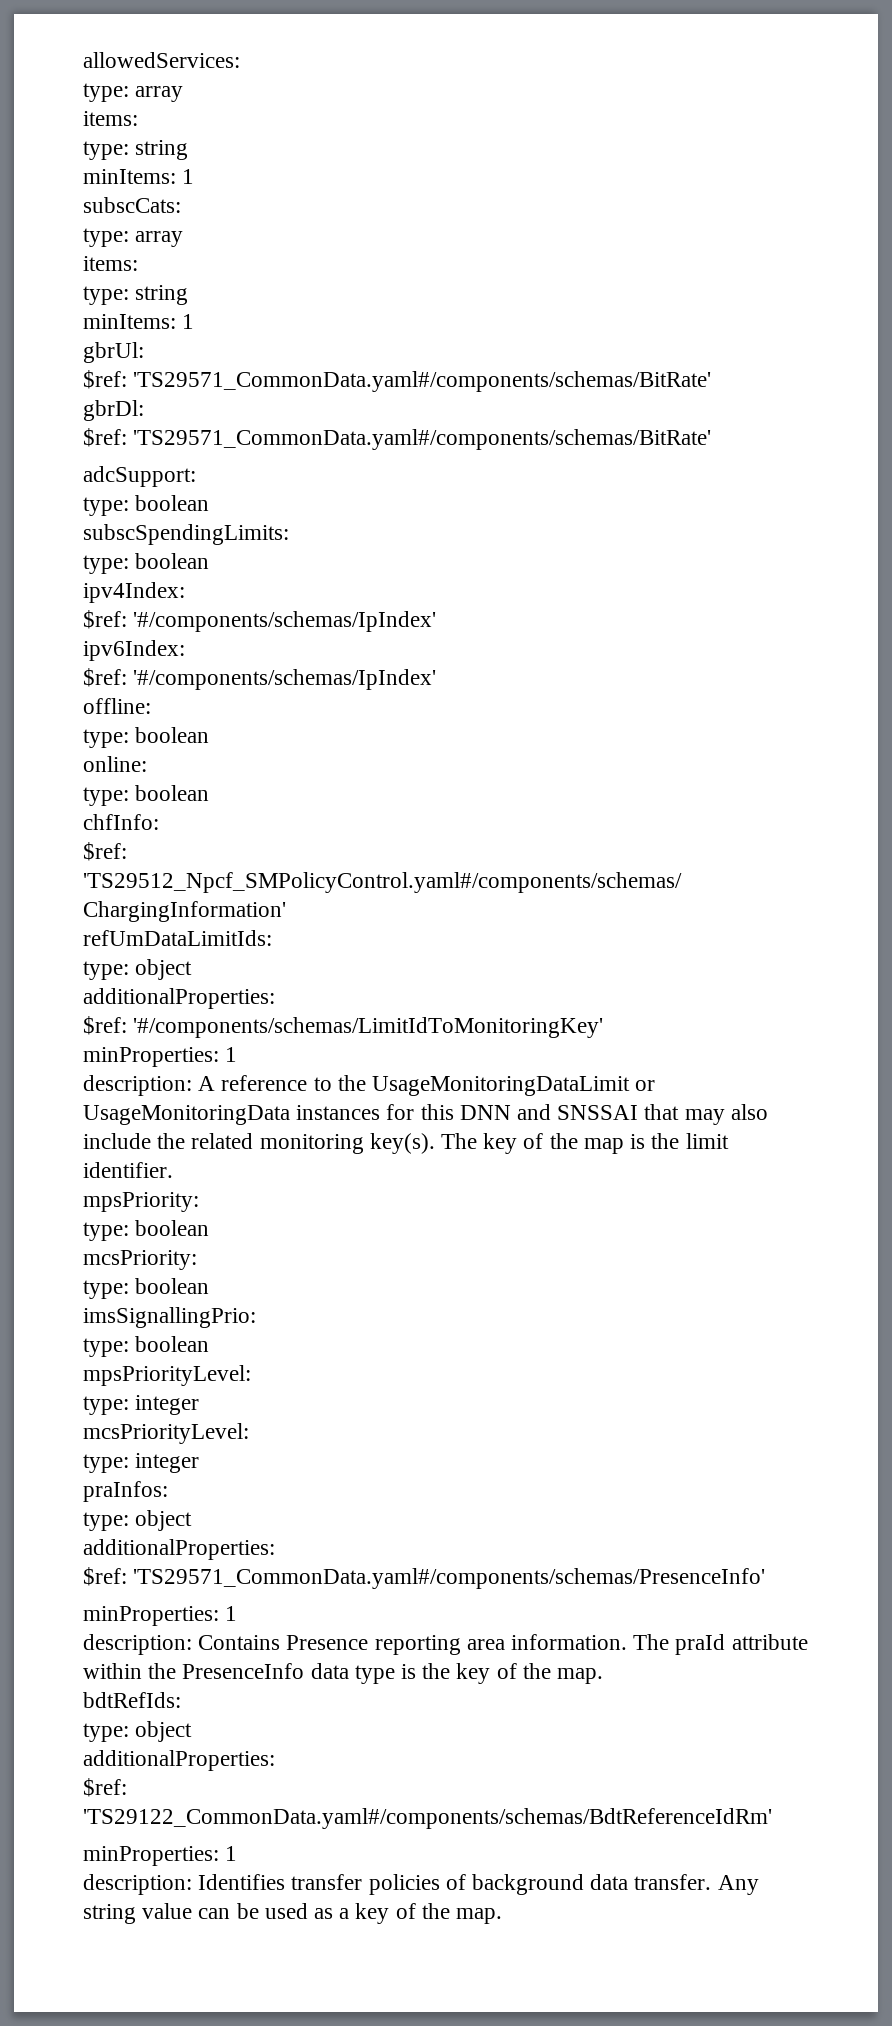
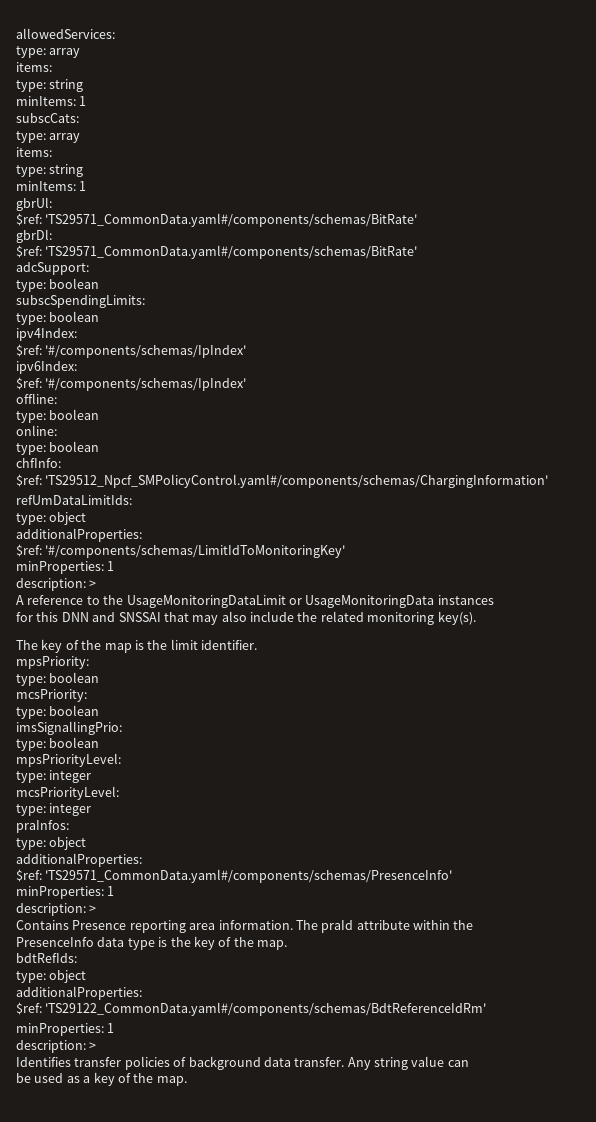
  $ref: '#/components/schemas/LimitIdToMonitoringKey'
  minProperties: 1
- description: A reference to the UsageMonitoringDataLimit or UsageMonitoringData instances for this DNN and SNSSAI that may also include the related monitoring key(s). The key of the map is the limit identifier.
+ description: >
+ A reference to the UsageMonitoringDataLimit or UsageMonitoringData instances
+ for this DNN and SNSSAI that may also include the related monitoring key(s).
+ The key of the map is the limit identifier.
  $ref: 'TS29571_CommonData.yaml#/components/schemas/PresenceInfo'
  minProperties: 1
- description: Contains Presence reporting area information.
+ description: >
+ Contains Presence reporting area information.
- The praId attribute within the PresenceInfo data type is the key of the map.
+ The praId attribute within the
+ PresenceInfo data type is the key of the map.
  $ref: 'TS29122_CommonData.yaml#/components/schemas/BdtReferenceIdRm'
  minProperties: 1
- description: Identifies transfer policies of background data transfer.
+ description: >
+ Identifies transfer policies of background data transfer.
- Any string value can be used as a key of the map.
+ Any string value can
+ be used as a key of the map.

